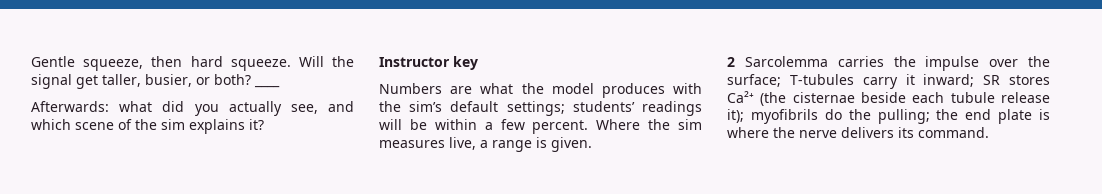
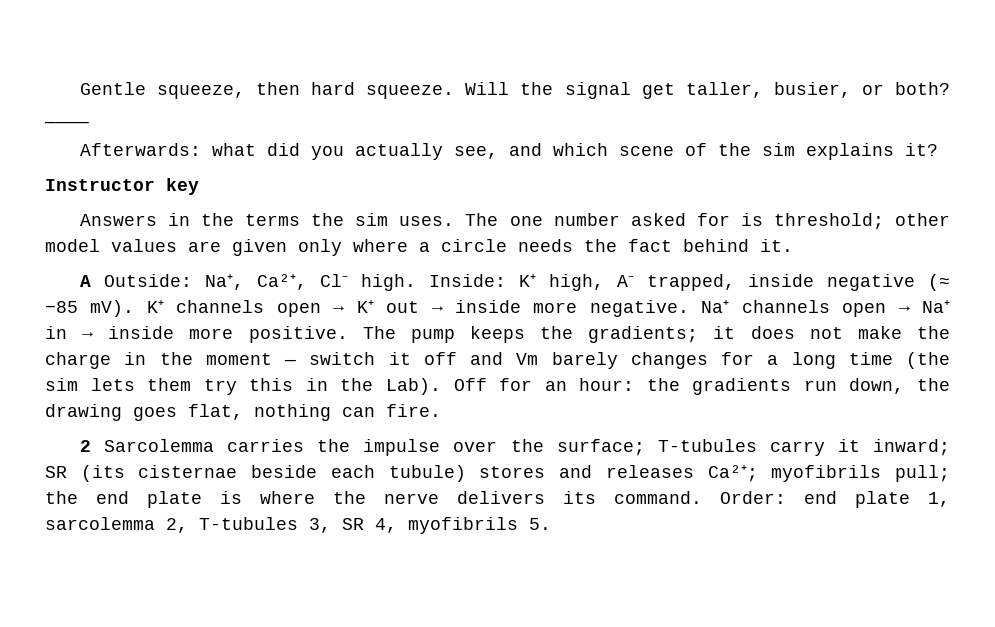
- Numbers are what the model produces with the sim’s default settings; students’ readings will be within a few percent. Where the sim measures live, a range is given.
+ Answers in the terms the sim uses. The one number asked for is threshold; other model values are given only where a circle needs the fact behind it.
+ A Outside: Na⁺, Ca²⁺, Cl⁻ high. Inside: K⁺ high, A⁻ trapped, inside negative (≈ −85 mV). K⁺ channels open → K⁺ out → inside more negative. Na⁺ channels open → Na⁺ in → inside more positive. The pump keeps the gradients; it does not make the charge in the moment — switch it off and Vm barely changes for a long time (the sim lets them try this in the Lab). Off for an hour: the gradients run down, the drawing goes flat, nothing can fire.
- 2 Sarcolemma carries the impulse over the surface; T-tubules carry it inward; SR stores Ca²⁺ (the cisternae beside each tubule release it); myofibrils do the pulling; the end plate is where the nerve delivers its command.
+ 2 Sarcolemma carries the impulse over the surface; T-tubules carry it inward; SR (its cisternae beside each tubule) stores and releases Ca²⁺; myofibrils pull; the end plate is where the nerve delivers its command.
+ Order: end plate 1, sarcolemma 2, T-tubules 3, SR 4, myofibrils 5.

